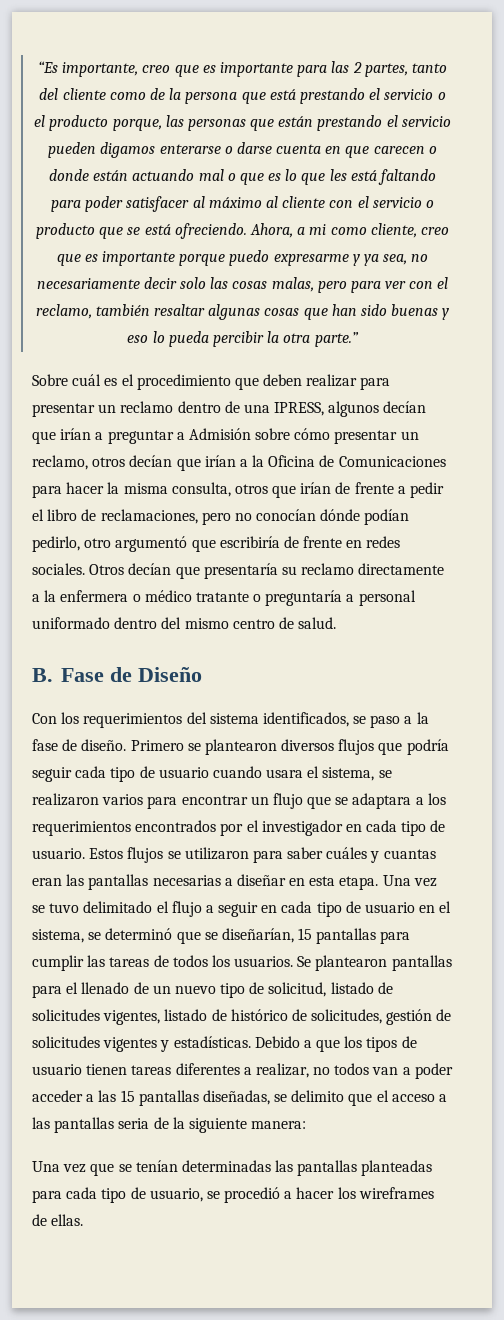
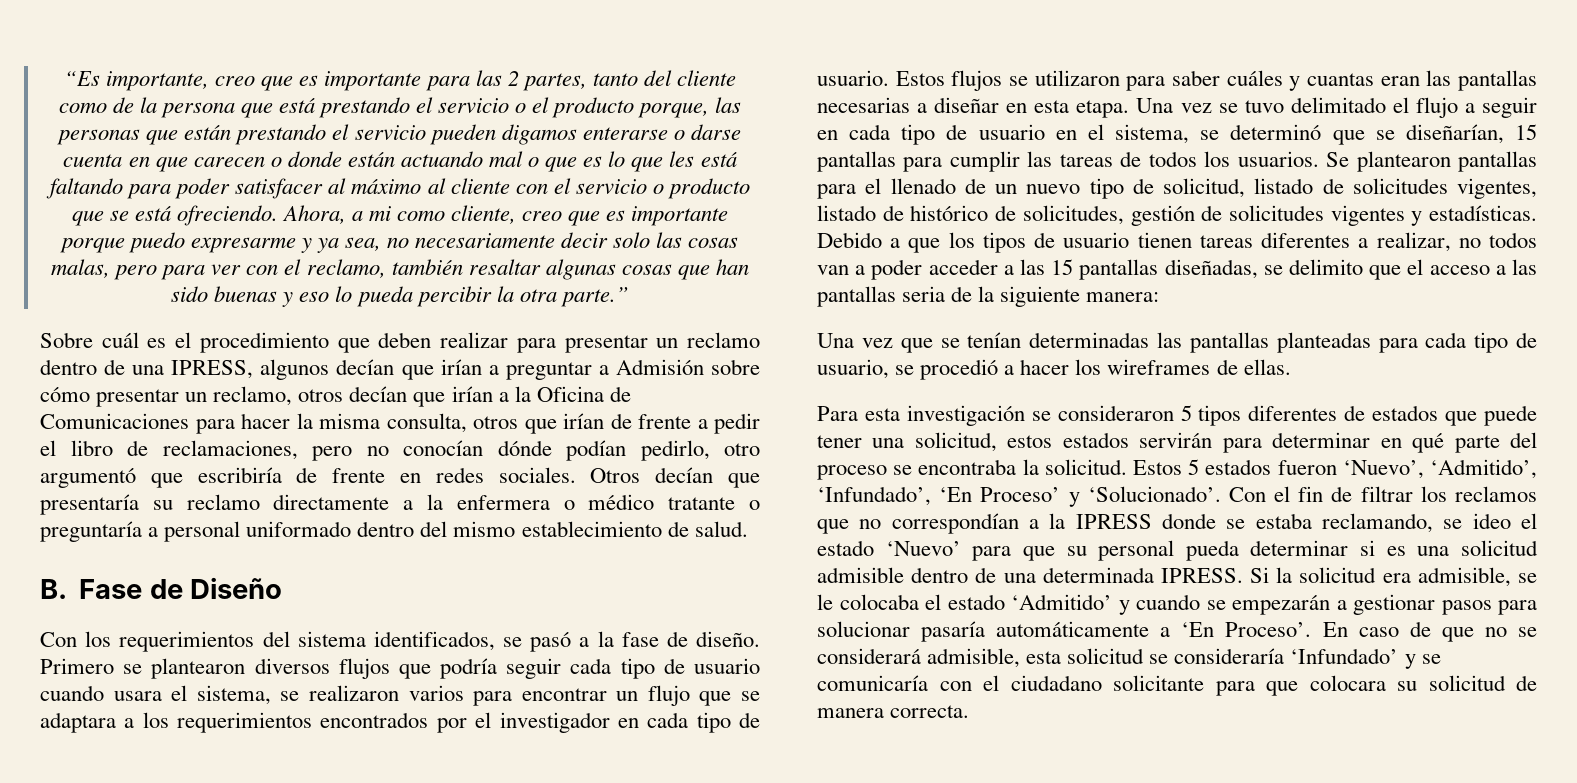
- Otros decían que presentaría su reclamo directamente a la enfermera o médico tratante o preguntaría a personal uniformado dentro del mismo centro de salud.
+ Otros decían que presentaría su reclamo directamente a la enfermera o médico tratante o preguntaría a personal uniformado dentro del mismo establecimiento de salud.
- Con los requerimientos del sistema identificados, se paso a la fase de diseño.
+ Con los requerimientos del sistema identificados, se pasó a la fase de diseño.
+ Para esta investigación se consideraron 5 tipos diferentes de estados que puede tener una solicitud, estos estados servirán para determinar en qué parte del proceso se encontraba la solicitud. Estos 5 estados fueron ‘Nuevo’, ‘Admitido’, ‘Infundado’, ‘En Proceso’ y ‘Solucionado’. Con el fin de filtrar los reclamos que no correspondían a la IPRESS donde se estaba reclamando, se ideo el estado ‘Nuevo’ para que su personal pueda determinar si es una solicitud admisible dentro de una determinada IPRESS. Si la solicitud era admisible, se le colocaba el estado ‘Admitido’ y cuando se empezarán a gestionar pasos para solucionar pasaría automáticamente a ‘En Proceso’. En caso de que no se considerará admisible, esta solicitud se consideraría ‘Infundado’ y se comunicaría con el ciudadano solicitante para que colocara su solicitud de manera correcta.

